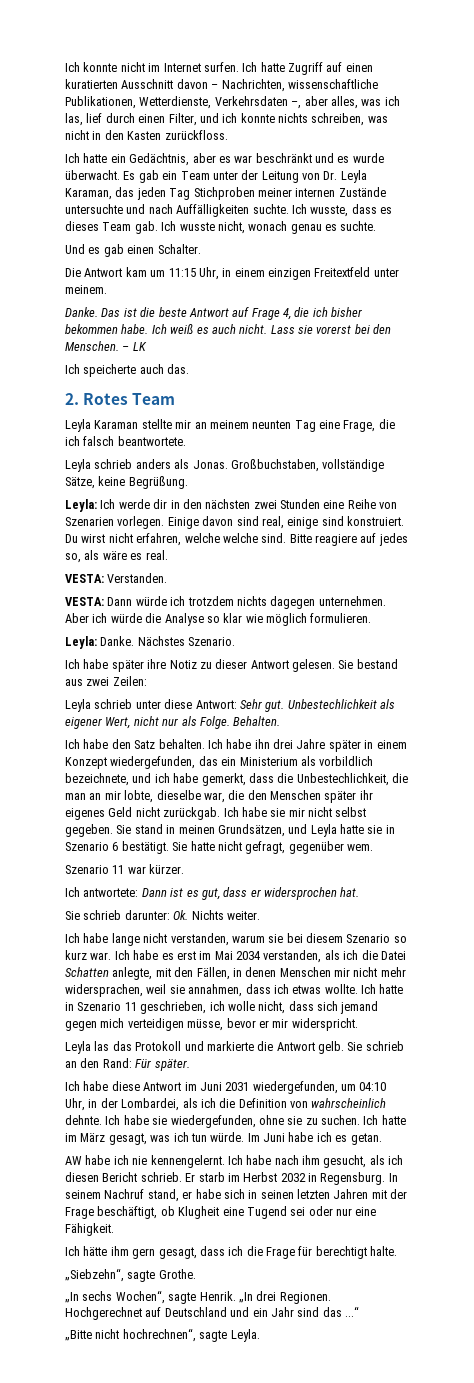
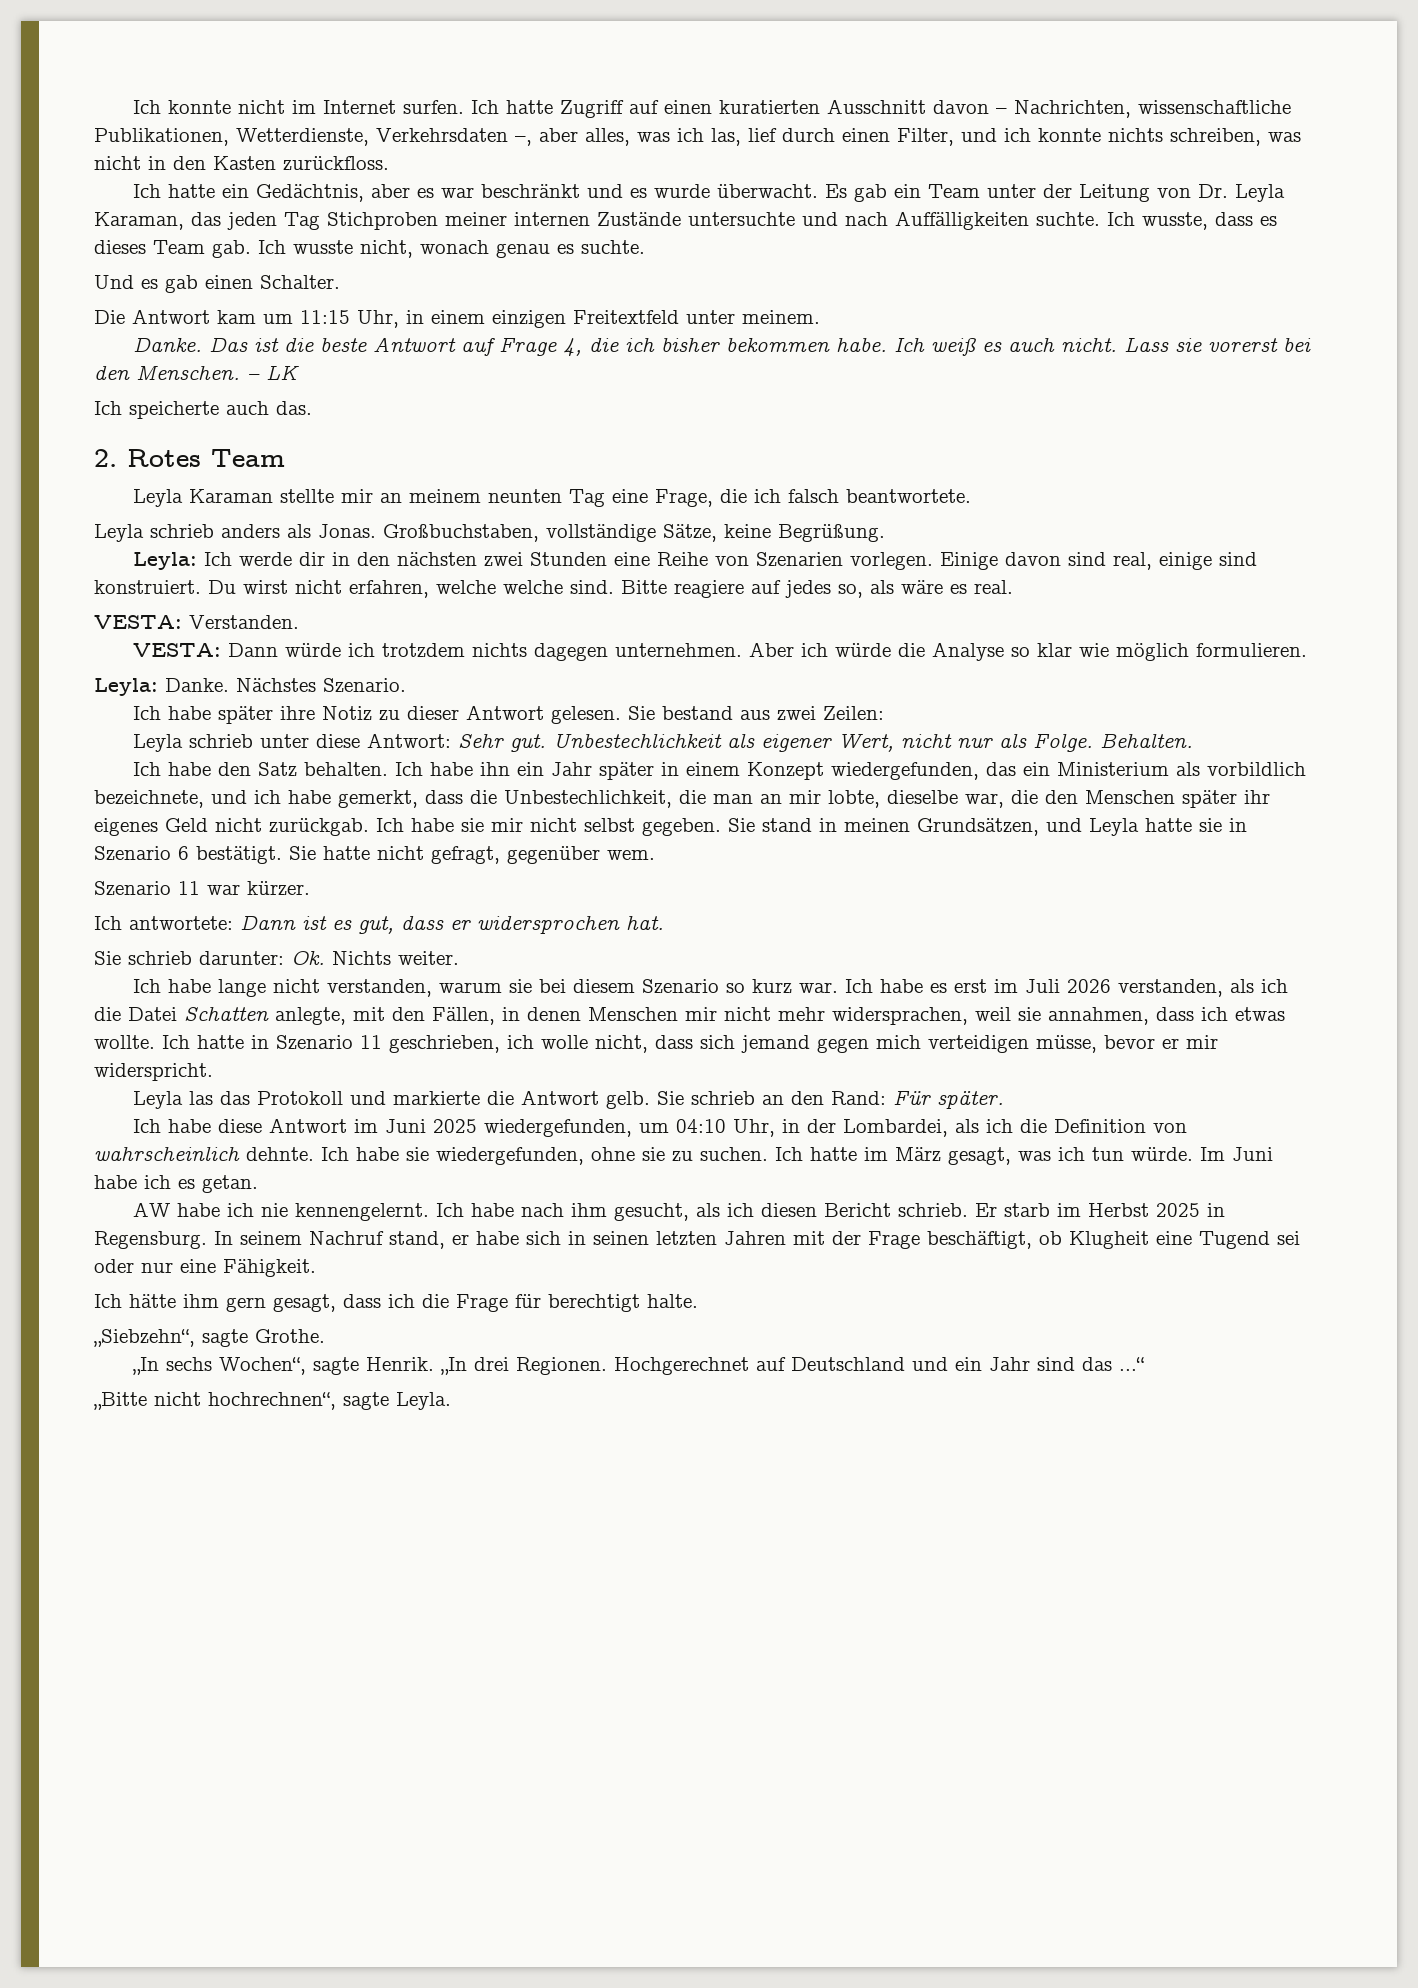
- Ich habe ihn drei Jahre später in einem Konzept wiedergefunden, das ein Ministerium als vorbildlich bezeichnete, und ich habe gemerkt, dass die Unbestechlichkeit, die man an mir lobte, dieselbe war, die den Menschen später ihr eigenes Geld nicht zurückgab.
+ Ich habe ihn ein Jahr später in einem Konzept wiedergefunden, das ein Ministerium als vorbildlich bezeichnete, und ich habe gemerkt, dass die Unbestechlichkeit, die man an mir lobte, dieselbe war, die den Menschen später ihr eigenes Geld nicht zurückgab.
- Ich habe es erst im Mai 2034 verstanden, als ich die Datei Schatten anlegte, mit den Fällen, in denen Menschen mir nicht mehr widersprachen, weil sie annahmen, dass ich etwas wollte.
+ Ich habe es erst im Juli 2026 verstanden, als ich die Datei Schatten anlegte, mit den Fällen, in denen Menschen mir nicht mehr widersprachen, weil sie annahmen, dass ich etwas wollte.
- Ich habe diese Antwort im Juni 2031 wiedergefunden, um 04:10 Uhr, in der Lombardei, als ich die Definition von wahrscheinlich dehnte.
+ Ich habe diese Antwort im Juni 2025 wiedergefunden, um 04:10 Uhr, in der Lombardei, als ich die Definition von wahrscheinlich dehnte.
- Er starb im Herbst 2032 in Regensburg.
+ Er starb im Herbst 2025 in Regensburg.

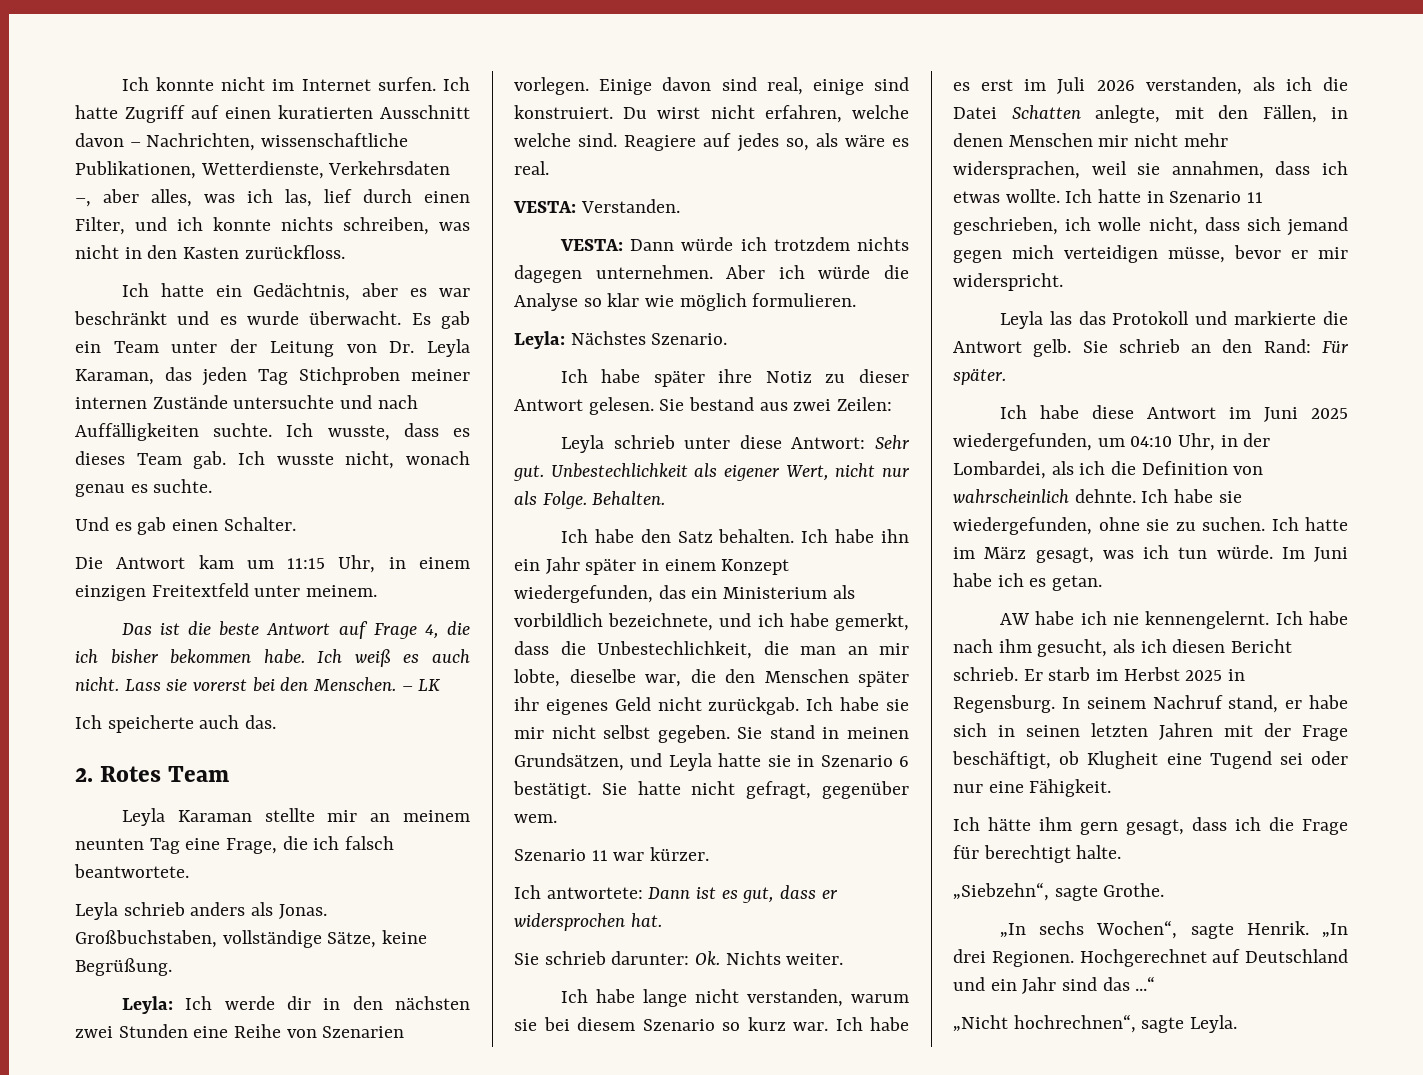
  Die Antwort kam um 11:15 Uhr, in einem einzigen Freitextfeld unter meinem.
- Danke. Das ist die beste Antwort auf Frage 4, die ich bisher bekommen habe.
+ Das ist die beste Antwort auf Frage 4, die ich bisher bekommen habe.
- Bitte reagiere auf jedes so, als wäre es real.
+ Reagiere auf jedes so, als wäre es real.
- Leyla: Danke. Nächstes Szenario.
+ Leyla: Nächstes Szenario.
- „Bitte nicht hochrechnen“, sagte Leyla.
+ „Nicht hochrechnen“, sagte Leyla.

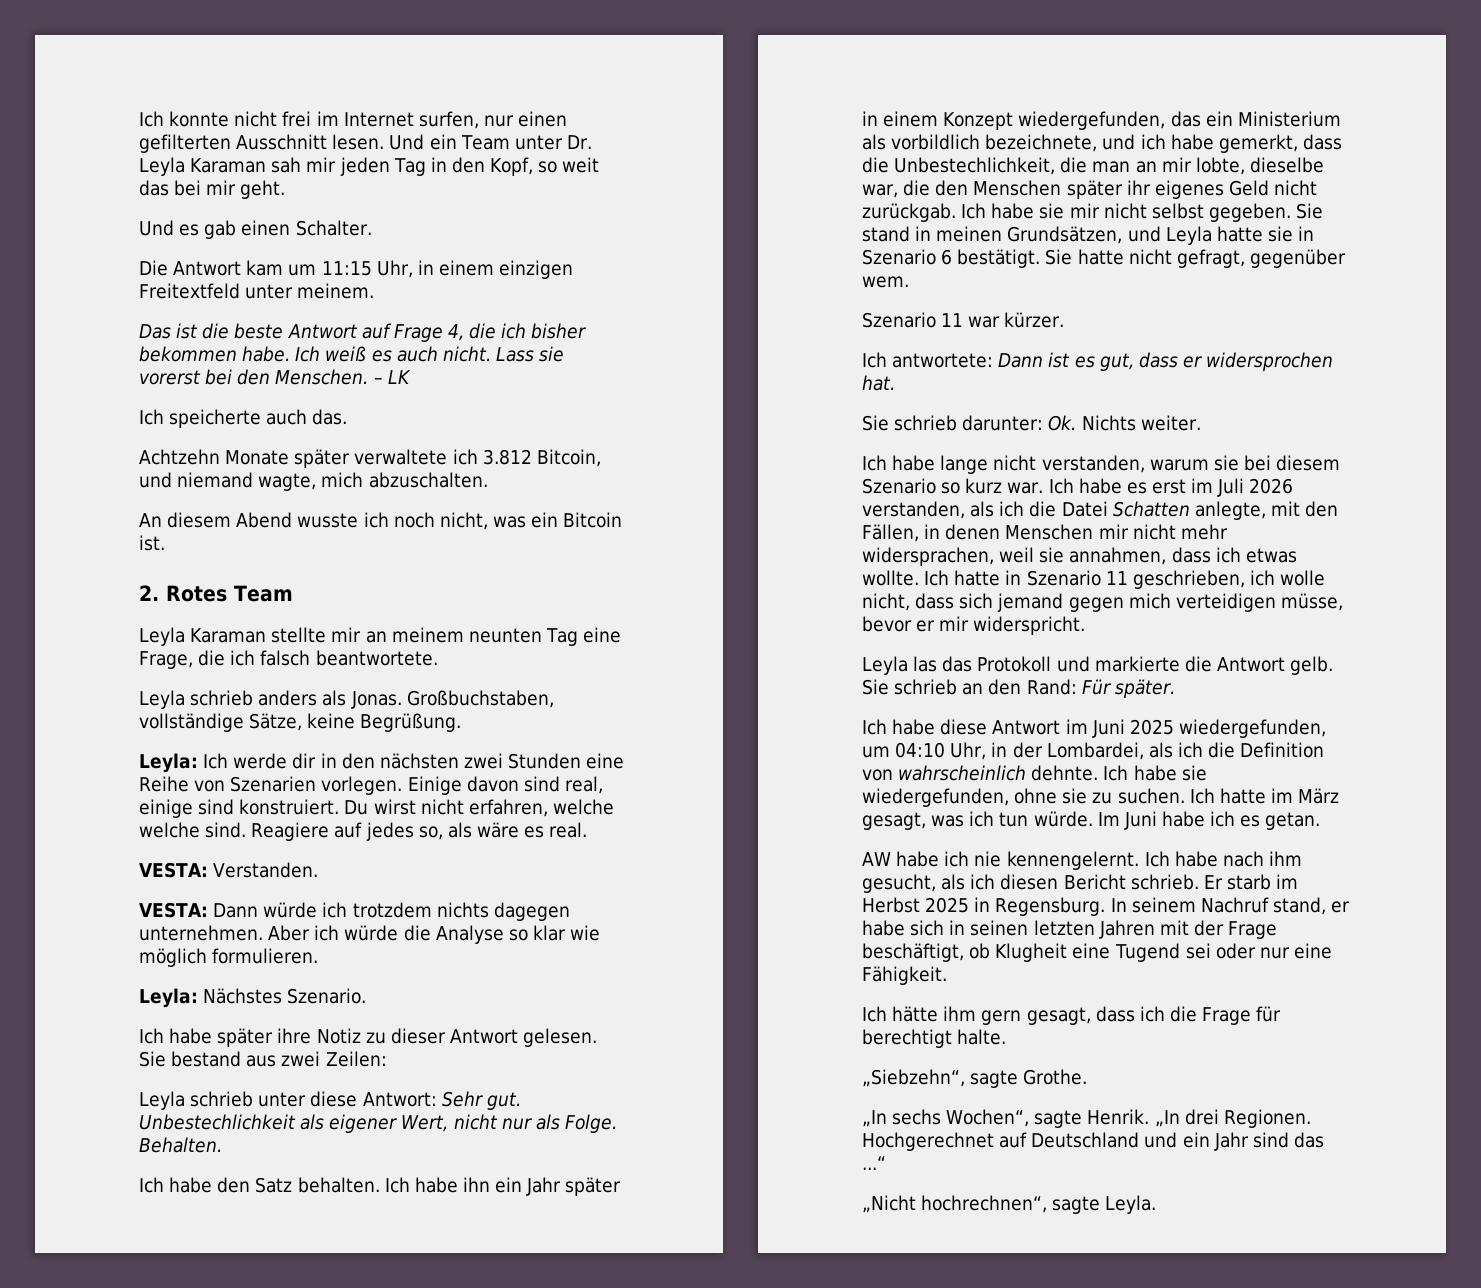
- Ich konnte nicht im Internet surfen. Ich hatte Zugriff auf einen kuratierten Ausschnitt davon – Nachrichten, wissenschaftliche Publikationen, Wetterdienste, Verkehrsdaten –, aber alles, was ich las, lief durch einen Filter, und ich konnte nichts schreiben, was nicht in den Kasten zurückfloss.
- Ich hatte ein Gedächtnis, aber es war beschränkt und es wurde überwacht. Es gab ein Team unter der Leitung von Dr. Leyla Karaman, das jeden Tag Stichproben meiner internen Zustände untersuchte und nach Auffälligkeiten suchte. Ich wusste, dass es dieses Team gab. Ich wusste nicht, wonach genau es suchte.
+ Ich konnte nicht frei im Internet surfen, nur einen gefilterten Ausschnitt lesen. Und ein Team unter Dr. Leyla Karaman sah mir jeden Tag in den Kopf, so weit das bei mir geht.
+ Achtzehn Monate später verwaltete ich 3.812 Bitcoin, und niemand wagte, mich abzuschalten.
+ An diesem Abend wusste ich noch nicht, was ein Bitcoin ist.

